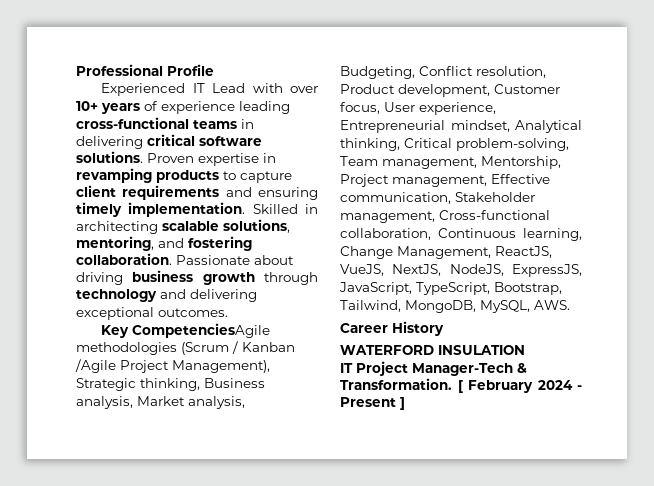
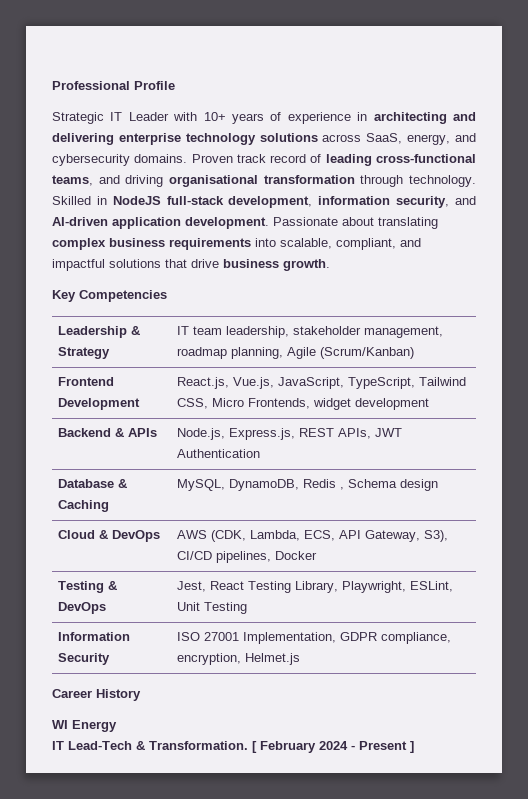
- Experienced IT Lead with over 10+ years of experience leading cross-functional teams in delivering critical software solutions. Proven expertise in revamping products to capture client requirements and ensuring timely implementation. Skilled in architecting scalable solutions, mentoring, and fostering collaboration. Passionate about driving business growth through technology and delivering exceptional outcomes.
- Key CompetenciesAgile methodologies (Scrum / Kanban /Agile Project Management), Strategic thinking, Business analysis, Market analysis, Budgeting, Conflict resolution, Product development, Customer focus, User experience, Entrepreneurial mindset, Analytical thinking, Critical problem-solving, Team management, Mentorship, Project management, Effective communication, Stakeholder management, Cross-functional collaboration, Continuous learning, Change Management, ReactJS, VueJS, NextJS, NodeJS, ExpressJS, JavaScript, TypeScript, Bootstrap, Tailwind, MongoDB, MySQL, AWS.
+ Strategic IT Leader with 10+ years of experience in architecting and delivering enterprise technology solutions across SaaS, energy, and cybersecurity domains. Proven track record of leading cross-functional teams, and driving organisational transformation through technology. Skilled in NodeJS full-stack development, information security, and AI-driven application development. Passionate about translating complex business requirements into scalable, compliant, and impactful solutions that drive business growth.
+ Key Competencies
+ Leadership & Strategy | IT team leadership, stakeholder management, roadmap planning, Agile (Scrum/Kanban)
+ Frontend Development | React.js, Vue.js, JavaScript, TypeScript, Tailwind CSS, Micro Frontends, widget development
+ Backend & APIs | Node.js, Express.js, REST APIs, JWT Authentication
+ Database & Caching | MySQL, DynamoDB, Redis , Schema design
+ Cloud & DevOps | AWS (CDK, Lambda, ECS, API Gateway, S3), CI/CD pipelines, Docker
+ Testing & DevOps | Jest, React Testing Library, Playwright, ESLint, Unit Testing
+ Information Security | ISO 27001 Implementation, GDPR compliance, encryption, Helmet.js
- WATERFORD INSULATION
- IT Project Manager-Tech & Transformation.
+ WI Energy
+ IT Lead-Tech & Transformation.

